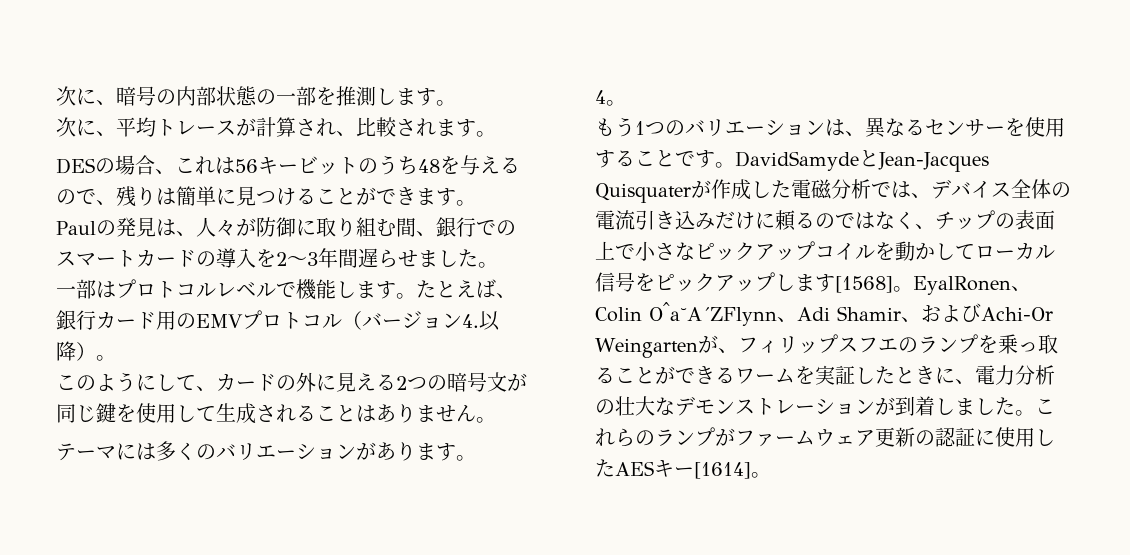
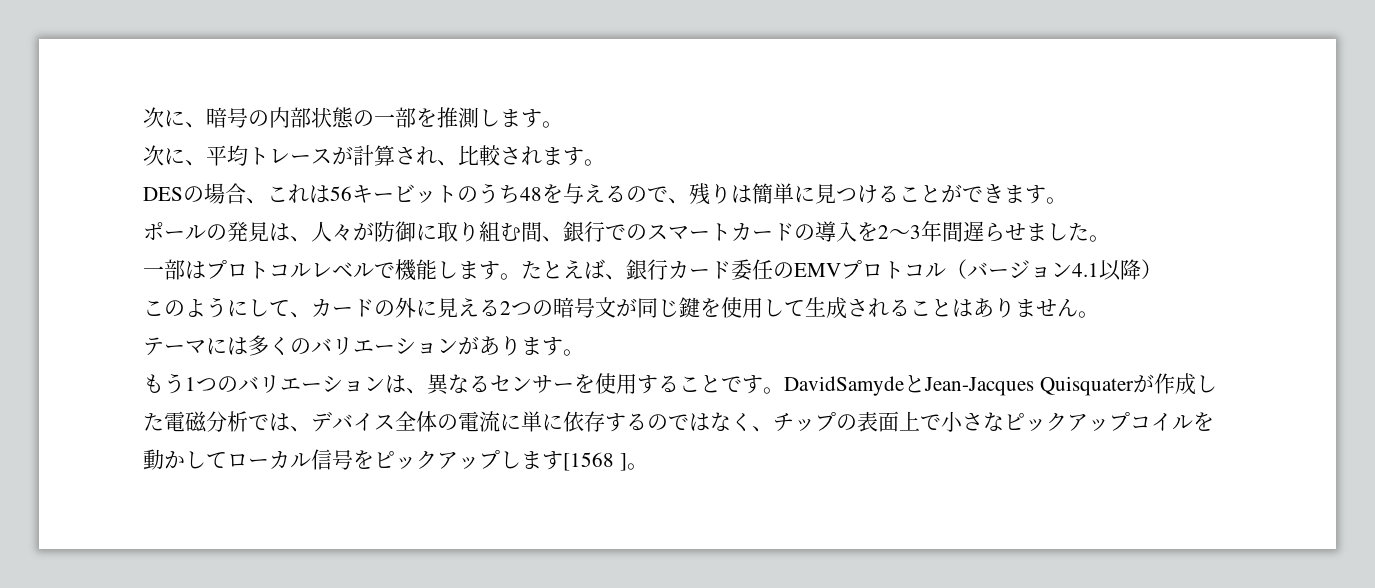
- Paulの発見は、人々が防御に取り組む間、銀行でのスマートカードの導入を2〜3年間遅らせました。
+ ポールの発見は、人々が防御に取り組む間、銀行でのスマートカードの導入を2〜3年間遅らせました。
- たとえば、銀行カード用のEMVプロトコル（バージョン4.以降）。
+ たとえば、銀行カード委任のEMVプロトコル（バージョン4.1以降）
- 4。
- DavidSamydeとJean-Jacques Quisquaterが作成した電磁分析では、デバイス全体の電流引き込みだけに頼るのではなく、チップの表面上で小さなピックアップコイルを動かしてローカル信号をピックアップします[1568]。EyalRonen、Colin Oˆa˘A´ZFlynn、Adi Shamir、およびAchi-Or Weingartenが、フィリップスフエのランプを乗っ取ることができるワームを実証したときに、電力分析の壮大なデモンストレーションが到着しました。これらのランプがファームウェア更新の認証に使用したAESキー[1614]。
+ DavidSamydeとJean-Jacques Quisquaterが作成した電磁分析では、デバイス全体の電流に単に依存するのではなく、チップの表面上で小さなピックアップコイルを動かしてローカル信号をピックアップします[1568 ]。

